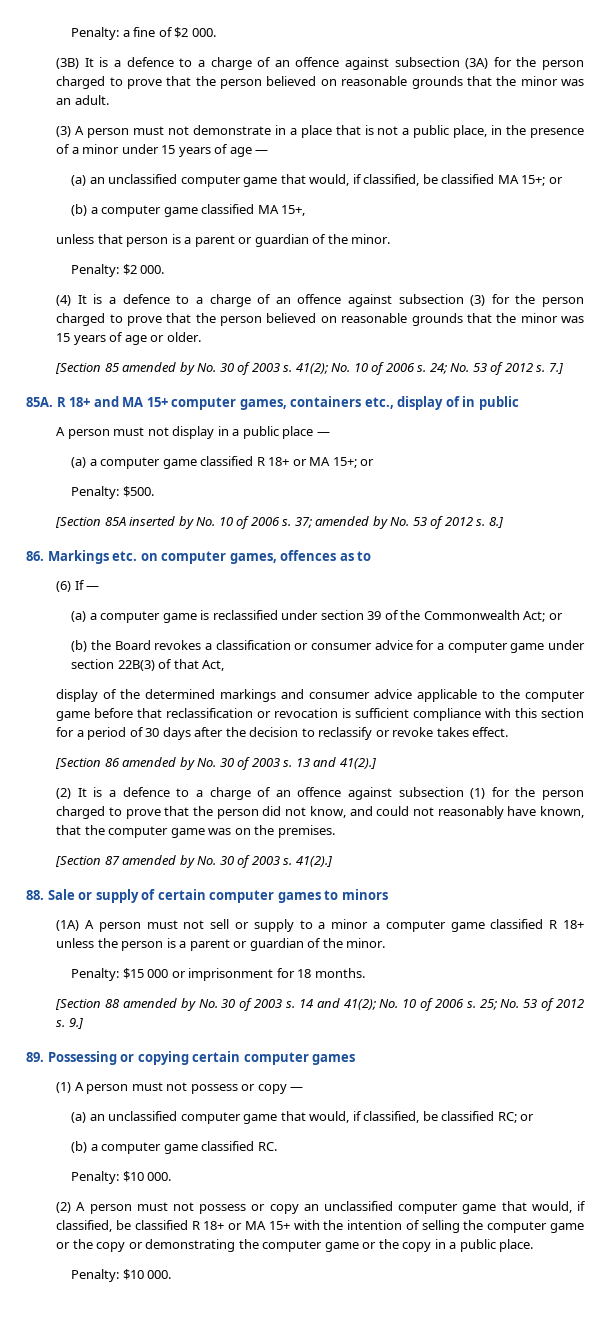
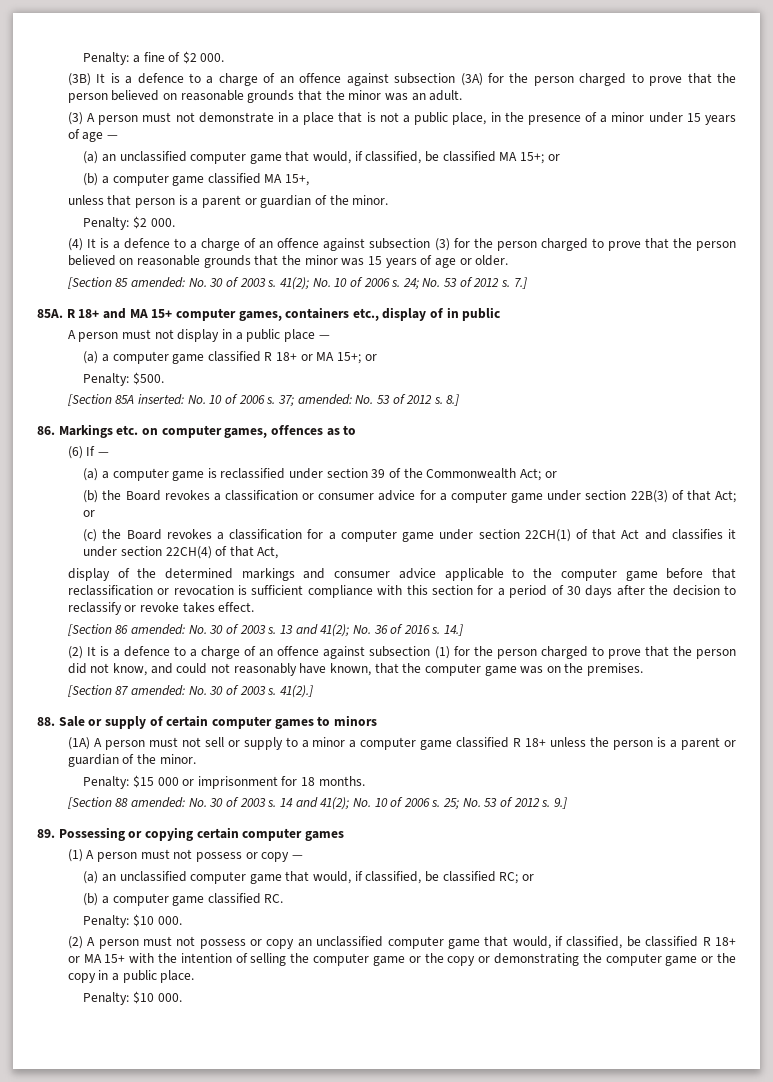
- [Section 85 amended by No. 30 of 2003 s.
+ [Section 85 amended: No. 30 of 2003 s.
- [Section 85A inserted by No. 10 of 2006 s.
+ [Section 85A inserted: No. 10 of 2006 s.
- 37; amended by No. 53 of 2012 s.
+ 37; amended: No. 53 of 2012 s.
- (b) the Board revokes a classification or consumer advice for a computer game under section 22B(3) of that Act,
+ (b) the Board revokes a classification or consumer advice for a computer game under section 22B(3) of that Act; or
+ (c) the Board revokes a classification for a computer game under section 22CH(1) of that Act and classifies it under section 22CH(4) of that Act,
- [Section 86 amended by No. 30 of 2003 s.
+ [Section 86 amended: No. 30 of 2003 s.
- 13 and 41(2).]
+ 13 and 41(2); No. 36 of 2016 s. 14.]
- [Section 87 amended by No. 30 of 2003 s.
+ [Section 87 amended: No. 30 of 2003 s.
- [Section 88 amended by No. 30 of 2003 s.
+ [Section 88 amended: No. 30 of 2003 s.

